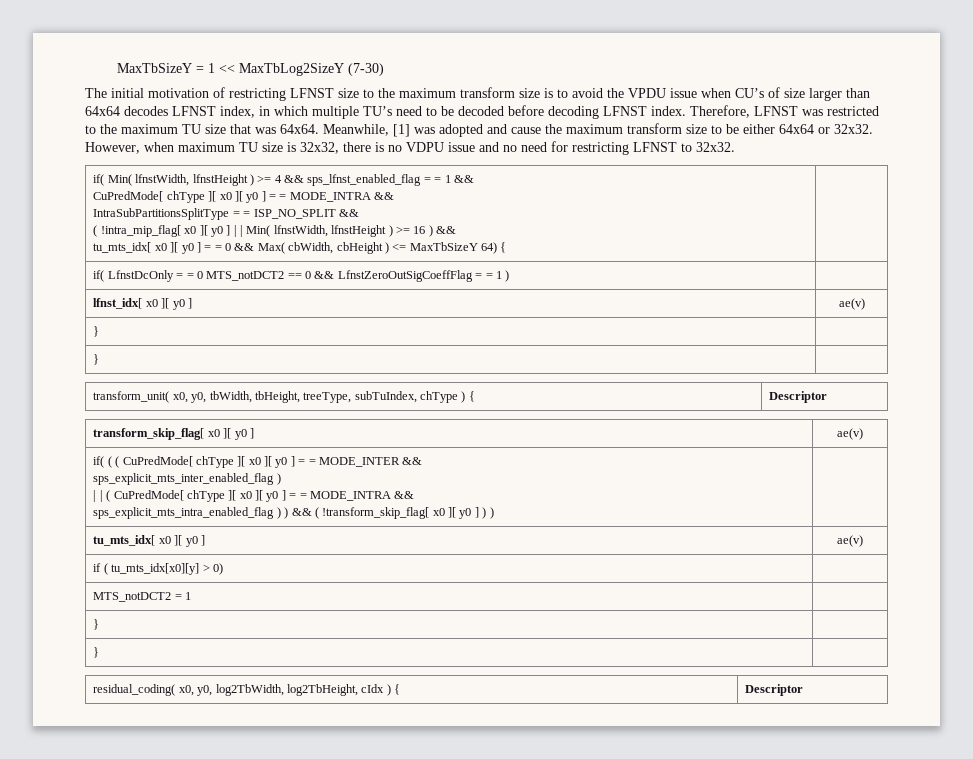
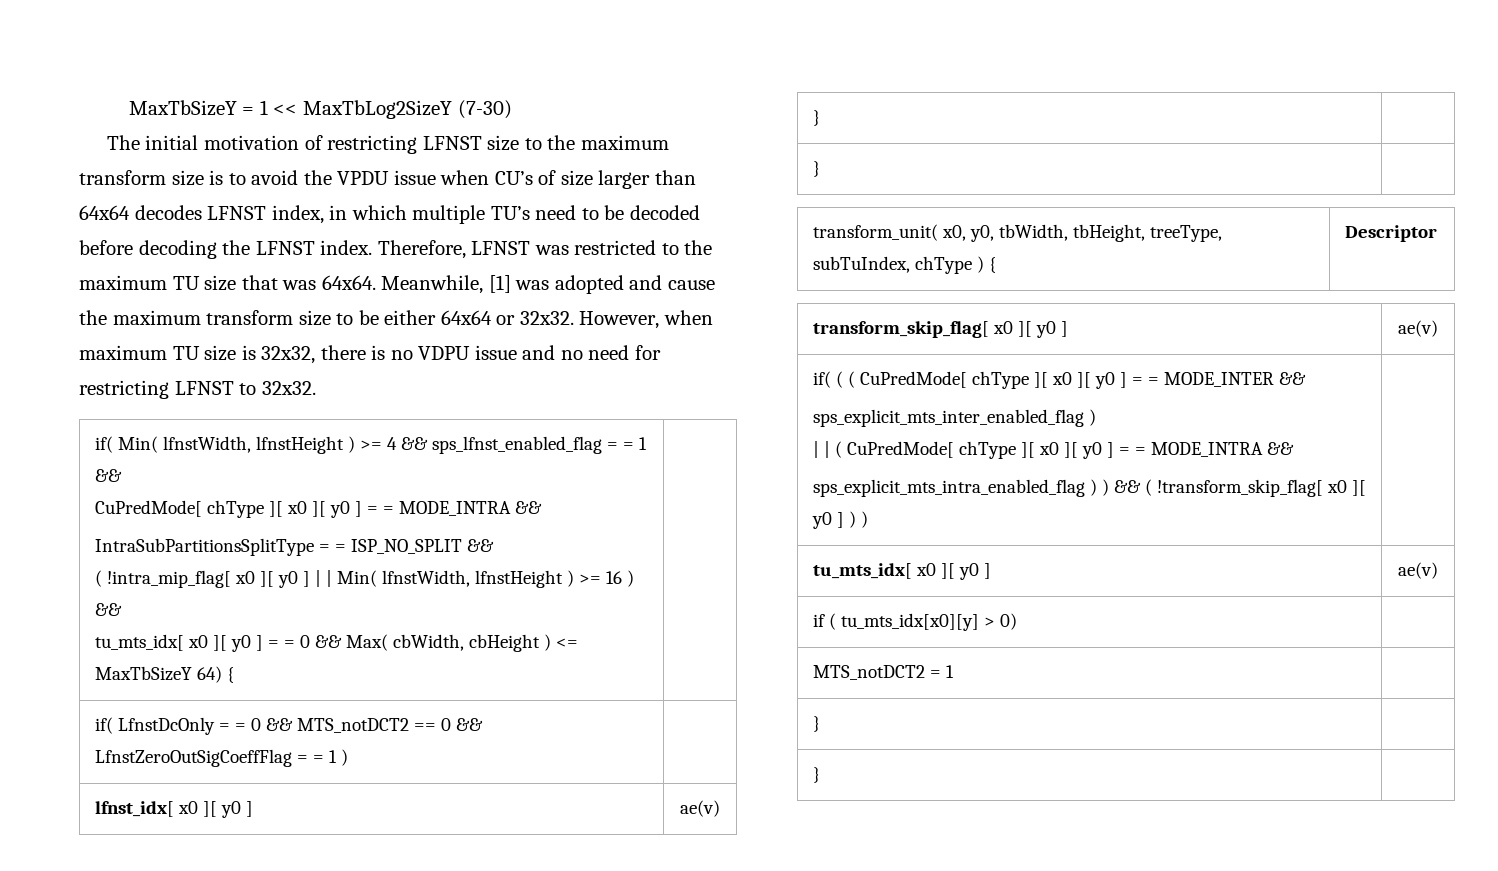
- The initial motivation of restricting LFNST size to the maximum transform size is to avoid the VPDU issue when CU’s of size larger than 64x64 decodes LFNST index, in which multiple TU’s need to be decoded before decoding LFNST index.
+ The initial motivation of restricting LFNST size to the maximum transform size is to avoid the VPDU issue when CU’s of size larger than 64x64 decodes LFNST index, in which multiple TU’s need to be decoded before decoding the LFNST index.
- if( LfnstDcOnly = = 0 MTS_notDCT2 == 0 && LfnstZeroOutSigCoeffFlag = = 1 ) |
+ if( LfnstDcOnly = = 0 && MTS_notDCT2 == 0 && LfnstZeroOutSigCoeffFlag = = 1 ) |
- residual_coding( x0, y0, log2TbWidth, log2TbHeight, cIdx ) { | Descriptor

